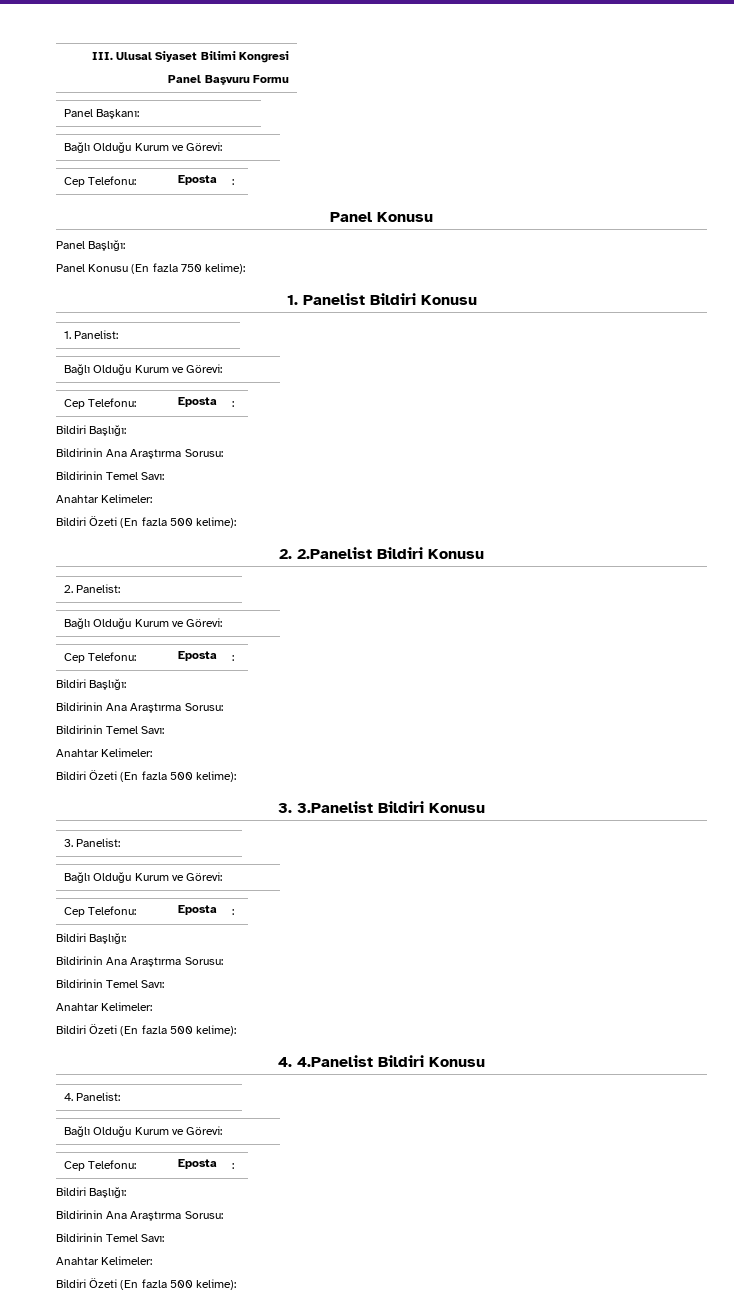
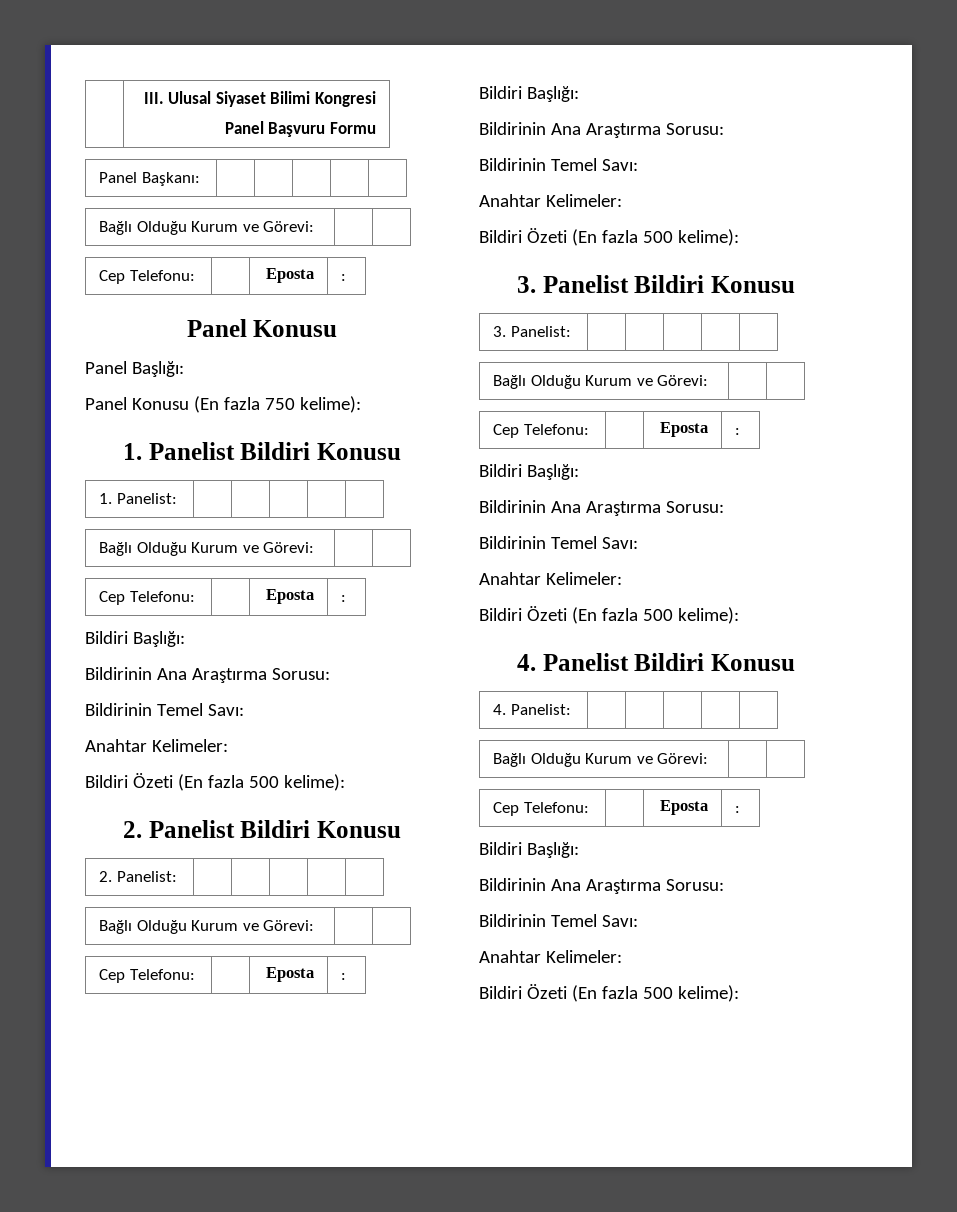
- 2. 2.Panelist Bildiri Konusu
+ 2. Panelist Bildiri Konusu
- 3. 3.Panelist Bildiri Konusu
+ 3. Panelist Bildiri Konusu
- 4. 4.Panelist Bildiri Konusu
+ 4. Panelist Bildiri Konusu

